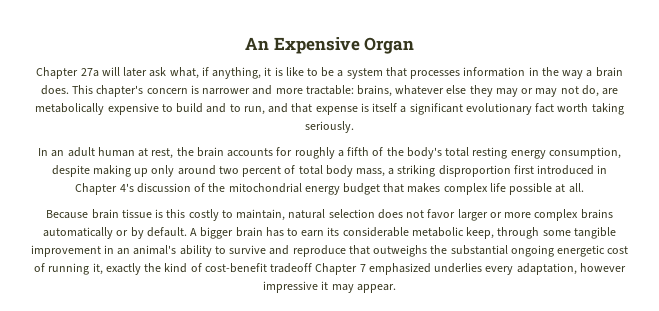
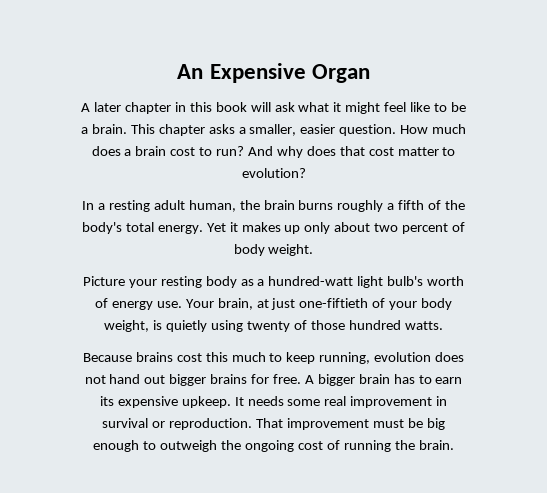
- Chapter 27a will later ask what, if anything, it is like to be a system that processes information in the way a brain does. This chapter's concern is narrower and more tractable: brains, whatever else they may or may not do, are metabolically expensive to build and to run, and that expense is itself a significant evolutionary fact worth taking seriously.
- In an adult human at rest, the brain accounts for roughly a fifth of the body's total resting energy consumption, despite making up only around two percent of total body mass, a striking disproportion first introduced in Chapter 4's discussion of the mitochondrial energy budget that makes complex life possible at all.
- Because brain tissue is this costly to maintain, natural selection does not favor larger or more complex brains automatically or by default.
+ A later chapter in this book will ask what it might feel like to be a brain. This chapter asks a smaller, easier question. How much does a brain cost to run? And why does that cost matter to evolution?
+ In a resting adult human, the brain burns roughly a fifth of the body's total energy. Yet it makes up only about two percent of body weight.
+ Picture your resting body as a hundred-watt light bulb's worth of energy use. Your brain, at just one-fiftieth of your body weight, is quietly using twenty of those hundred watts.
+ Because brains cost this much to keep running, evolution does not hand out bigger brains for free.
- A bigger brain has to earn its considerable metabolic keep, through some tangible improvement in an animal's ability to survive and reproduce that outweighs the substantial ongoing energetic cost of running it, exactly the kind of cost-benefit tradeoff Chapter 7 emphasized underlies every adaptation, however impressive it may appear.
+ A bigger brain has to earn its expensive upkeep. It needs some real improvement in survival or reproduction. That improvement must be big enough to outweigh the ongoing cost of running the brain.

